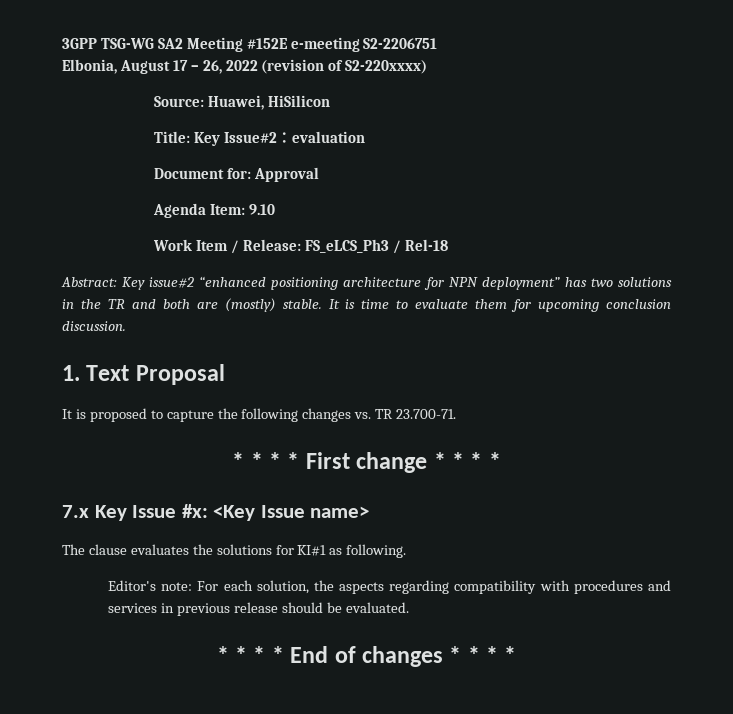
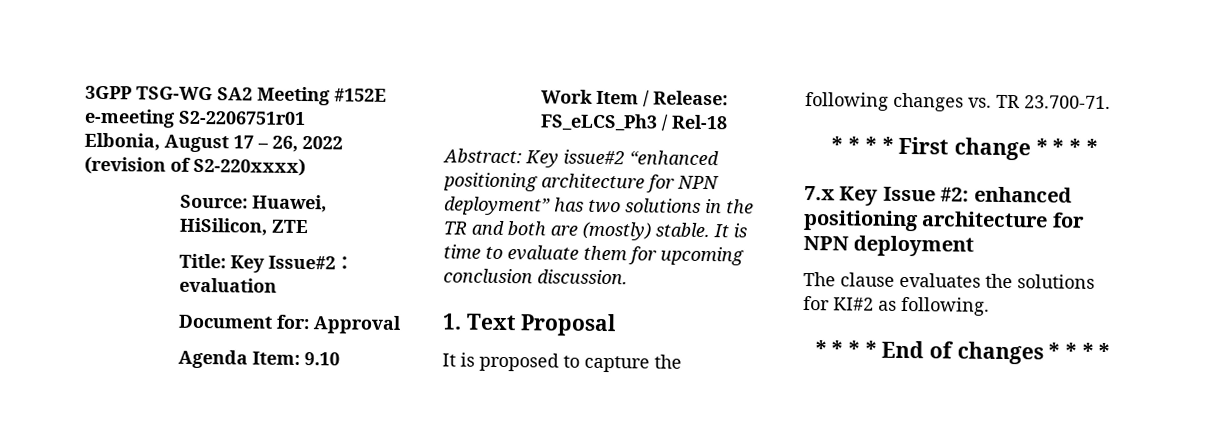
- 3GPP TSG-WG SA2 Meeting #152E e-meeting S2-2206751
+ 3GPP TSG-WG SA2 Meeting #152E e-meeting S2-2206751r01
- Source: Huawei, HiSilicon
+ Source: Huawei, HiSilicon, ZTE
- 7.x Key Issue #x: <Key Issue name>
+ 7.x Key Issue #2: enhanced positioning architecture for NPN deployment
- The clause evaluates the solutions for KI#1 as following.
+ The clause evaluates the solutions for KI#2 as following.
- Editor's note: For each solution, the aspects regarding compatibility with procedures and services in previous release should be evaluated.

